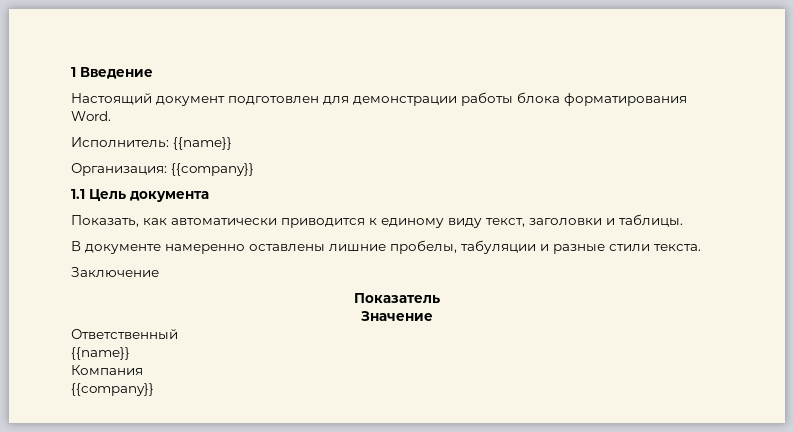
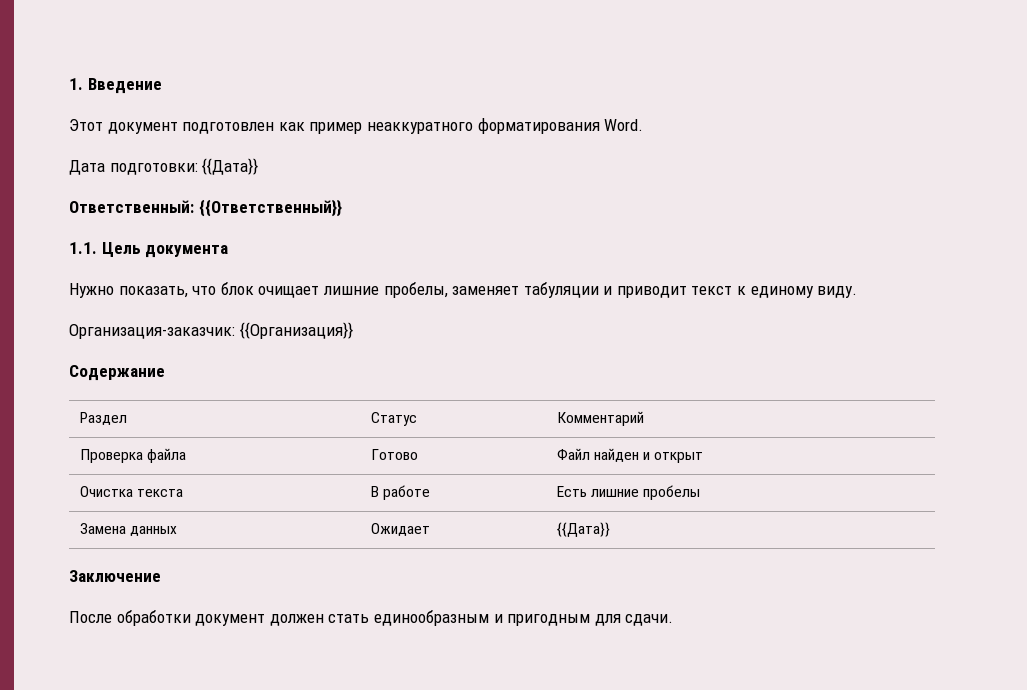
- 1 Введение
+ 1. Введение
- Настоящий документ подготовлен для демонстрации работы блока форматирования Word.
- Исполнитель: {{name}}
- Организация: {{company}}
- 1.1 Цель документа
- Показать, как автоматически приводится к единому виду текст, заголовки и таблицы.
- В документе намеренно оставлены лишние пробелы, табуляции и разные стили текста.
+ Этот документ подготовлен как пример неаккуратного форматирования Word.
+ Дата подготовки: {{Дата}}
+ Ответственный: {{Ответственный}}
+ 1.1. Цель документа
+ Нужно показать, что блок очищает лишние пробелы, заменяет табуляции и приводит текст к единому виду.
+ Организация-заказчик: {{Организация}}
+ Содержание
+ Раздел | Статус | Комментарий
+ Проверка файла | Готово | Файл найден и открыт
+ Очистка текста | В работе | Есть лишние пробелы
+ Замена данных | Ожидает | {{Дата}}
  Заключение
- Показатель
- Значение
- Ответственный
- {{name}}
- Компания
- {{company}}
+ После обработки документ должен стать единообразным и пригодным для сдачи.

